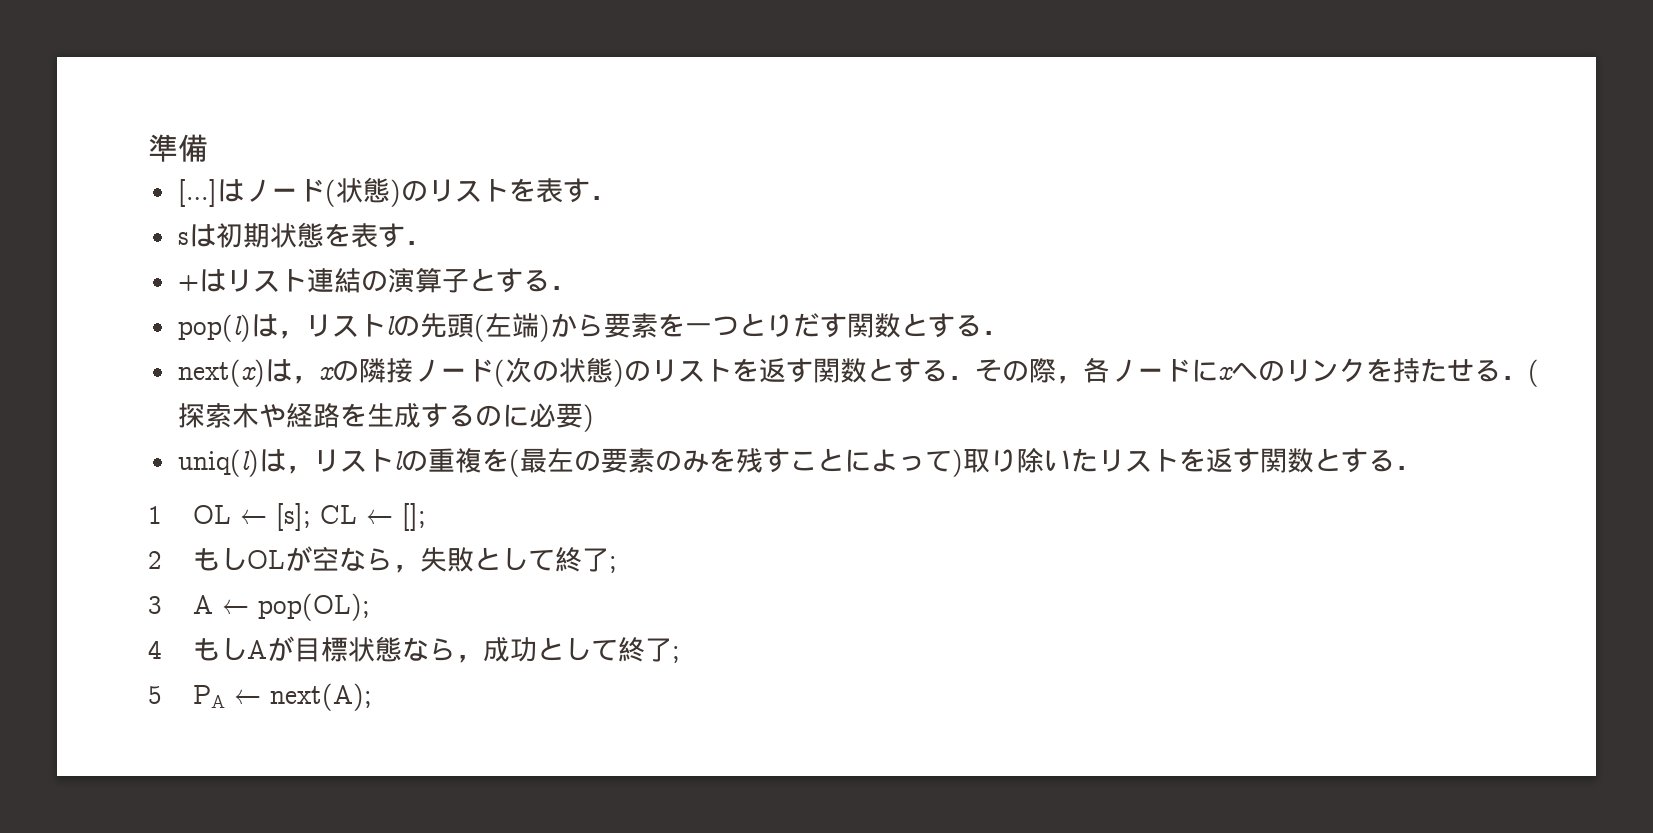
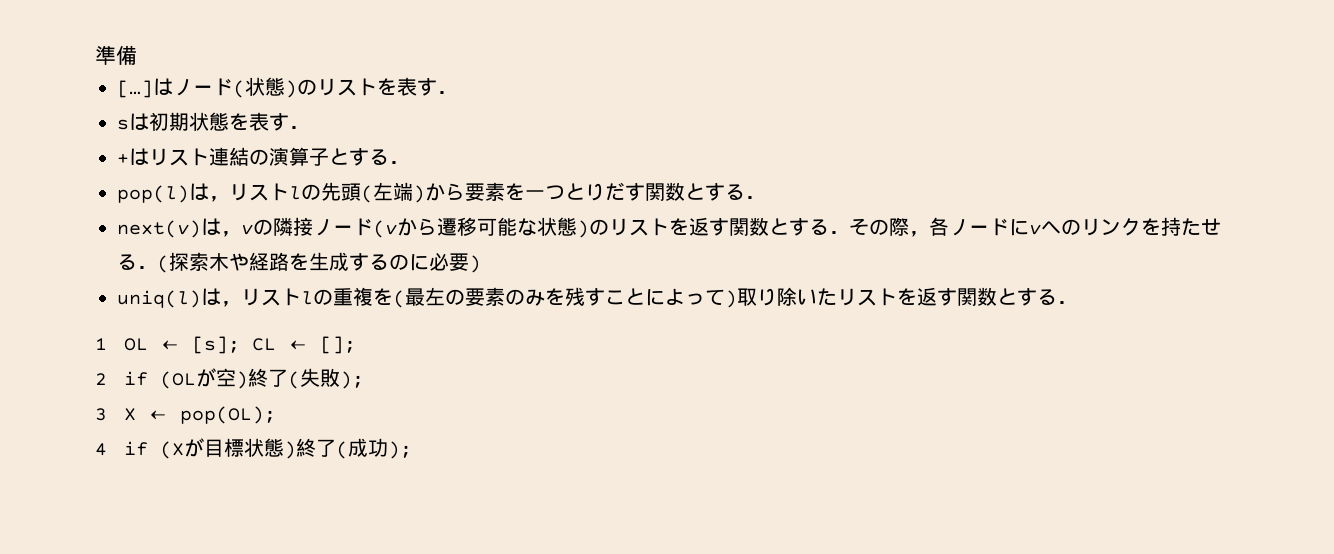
- next(x)は，xの隣接ノード(次の状態)のリストを返す関数とする．その際，各ノードにxへのリンクを持たせる．(探索木や経路を生成するのに必要)
+ next(v)は，vの隣接ノード(vから遷移可能な状態)のリストを返す関数とする．その際，各ノードにvへのリンクを持たせる．(探索木や経路を生成するのに必要)
- 2もしOLが空なら，失敗として終了;
+ 2 if (OLが空)終了(失敗);
- 3 A ← pop(OL);
+ 3 X ← pop(OL);
- 4もしAが目標状態なら，成功として終了;
- 5 PA ← next(A);
+ 4 if (Xが目標状態)終了(成功);

